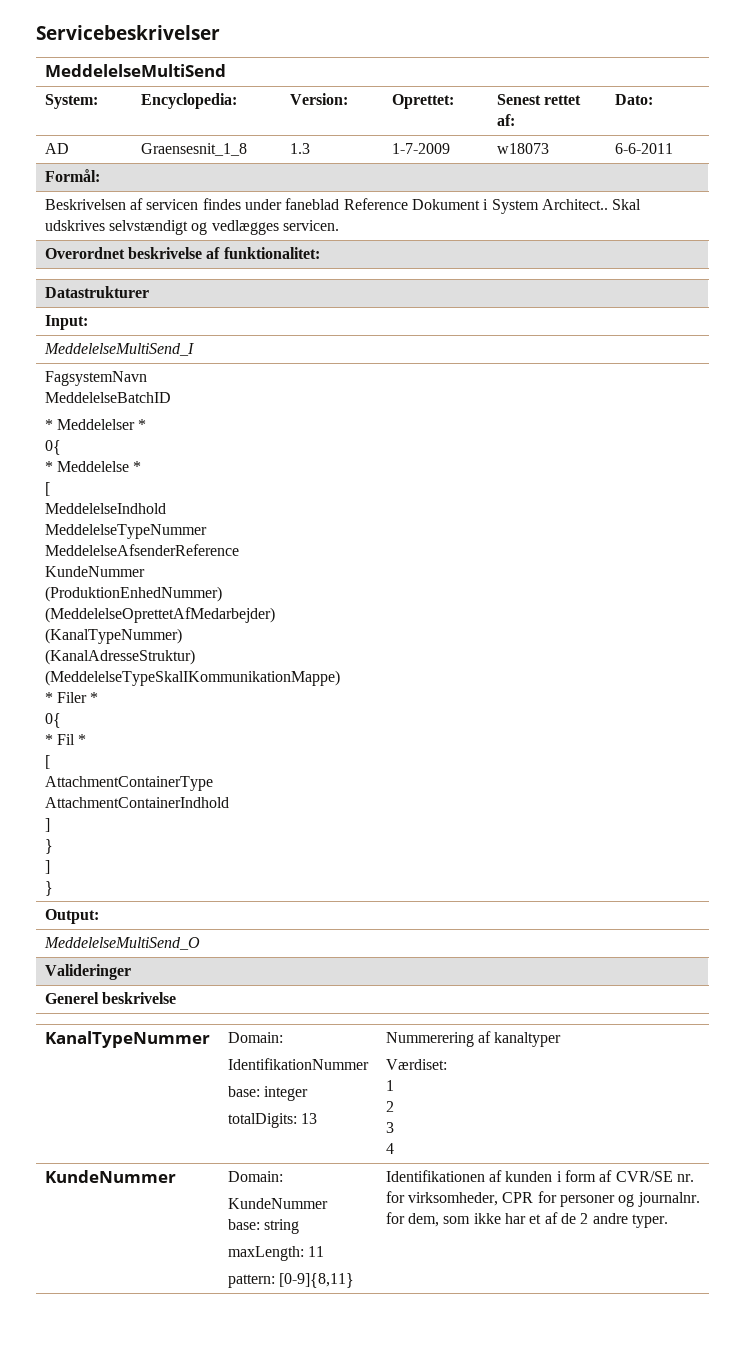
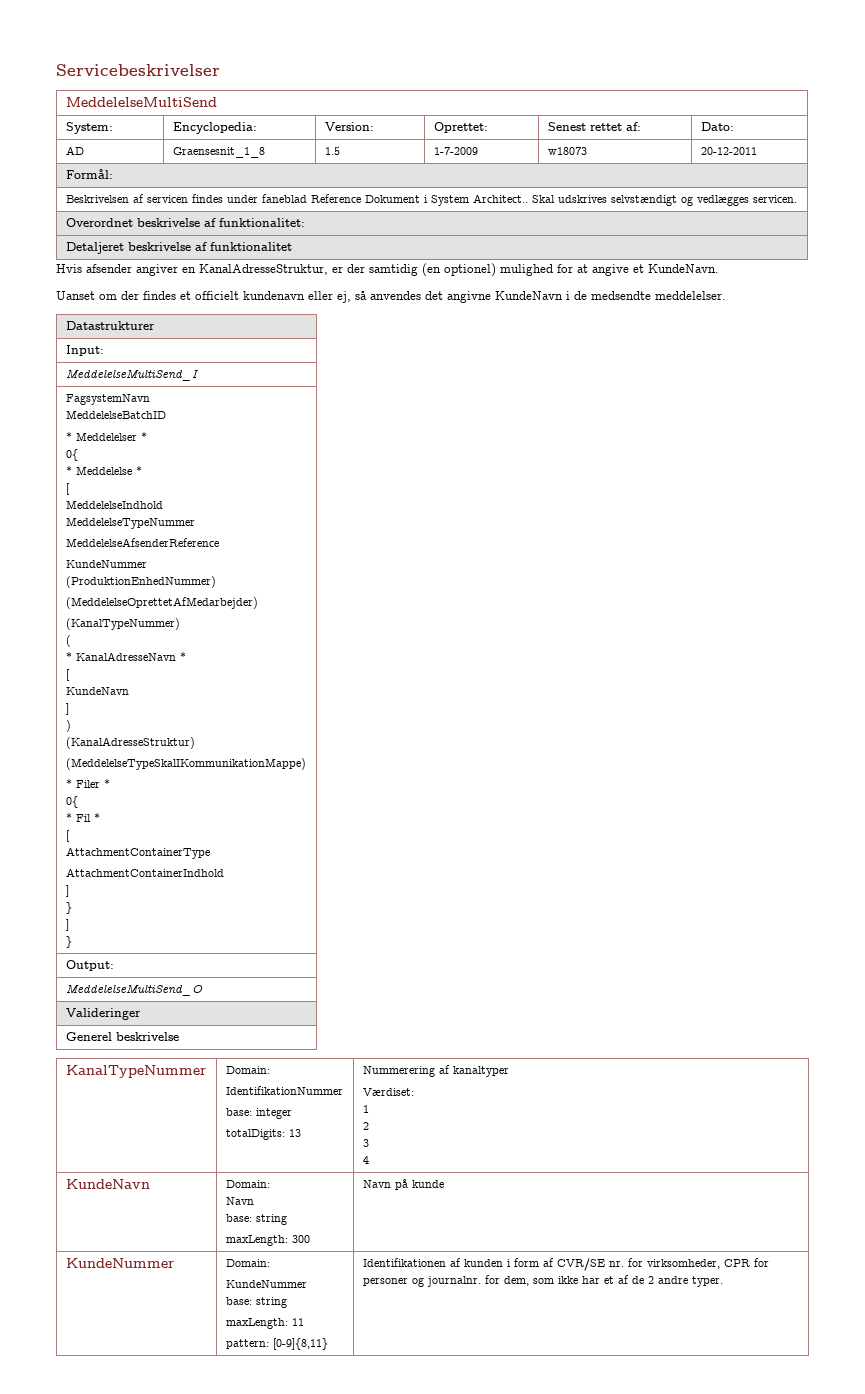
- AD | Graensesnit_1_8 | 1.3 | 1-7-2009 | w18073 | 6-6-2011
+ AD | Graensesnit_1_8 | 1.5 | 1-7-2009 | w18073 | 20-12-2011
+ Detaljeret beskrivelse af funktionalitet
+ Hvis afsender angiver en KanalAdresseStruktur, er der samtidig (en optionel) mulighed for at angive et KundeNavn.
+ Uanset om der findes et officielt kundenavn eller ej, så anvendes det angivne KundeNavn i de medsendte meddelelser.
+ (
+ * KanalAdresseNavn *
+ [
+ KundeNavn
+ ]
+ )
+ KundeNavn | Domain:
+ Navn
+ base: string
+ maxLength: 300 | Navn på kunde

